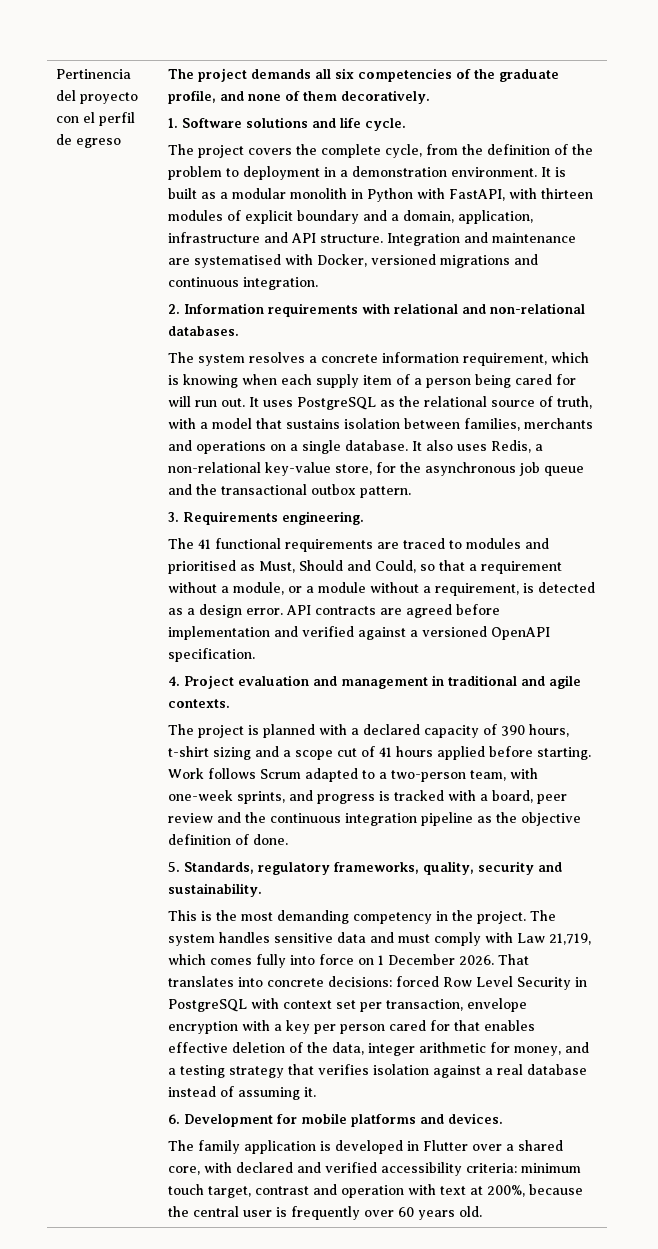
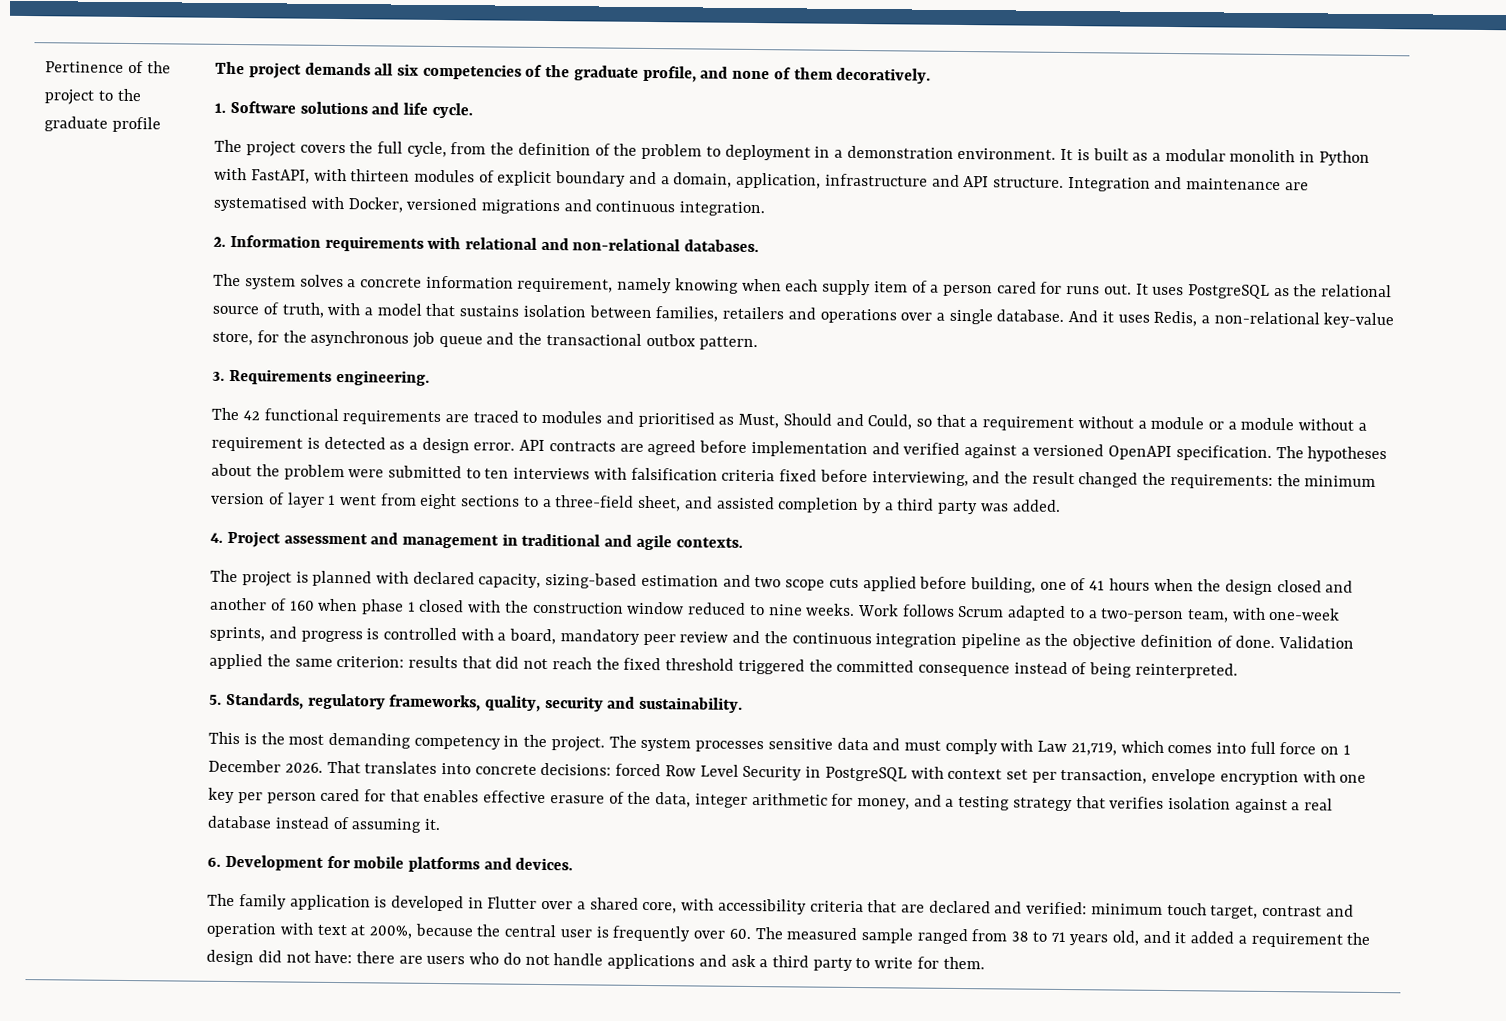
- Pertinencia del proyecto con el perfil de egreso
+ Pertinence of the project to the graduate profile
- The project covers the complete cycle, from the definition of the problem to deployment in a demonstration environment.
+ The project covers the full cycle, from the definition of the problem to deployment in a demonstration environment.
- The system resolves a concrete information requirement, which is knowing when each supply item of a person being cared for will run out.
+ The system solves a concrete information requirement, namely knowing when each supply item of a person cared for runs out.
- It uses PostgreSQL as the relational source of truth, with a model that sustains isolation between families, merchants and operations on a single database.
+ It uses PostgreSQL as the relational source of truth, with a model that sustains isolation between families, retailers and operations over a single database.
- It also uses Redis, a non-relational key-value store, for the asynchronous job queue and the transactional outbox pattern.
+ And it uses Redis, a non-relational key-value store, for the asynchronous job queue and the transactional outbox pattern.
- The 41 functional requirements are traced to modules and prioritised as Must, Should and Could, so that a requirement without a module, or a module without a requirement, is detected as a design error.
+ The 42 functional requirements are traced to modules and prioritised as Must, Should and Could, so that a requirement without a module or a module without a requirement is detected as a design error.
+ The hypotheses about the problem were submitted to ten interviews with falsification criteria fixed before interviewing, and the result changed the requirements: the minimum version of layer 1 went from eight sections to a three-field sheet, and assisted completion by a third party was added.
- 4. Project evaluation and management in traditional and agile contexts.
+ 4. Project assessment and management in traditional and agile contexts.
- The project is planned with a declared capacity of 390 hours, t-shirt sizing and a scope cut of 41 hours applied before starting.
+ The project is planned with declared capacity, sizing-based estimation and two scope cuts applied before building, one of 41 hours when the design closed and another of 160 when phase 1 closed with the construction window reduced to nine weeks.
- Work follows Scrum adapted to a two-person team, with one-week sprints, and progress is tracked with a board, peer review and the continuous integration pipeline as the objective definition of done.
+ Work follows Scrum adapted to a two-person team, with one-week sprints, and progress is controlled with a board, mandatory peer review and the continuous integration pipeline as the objective definition of done. Validation applied the same criterion: results that did not reach the fixed threshold triggered the committed consequence instead of being reinterpreted.
- The system handles sensitive data and must comply with Law 21,719, which comes fully into force on 1 December 2026.
+ The system processes sensitive data and must comply with Law 21,719, which comes into full force on 1 December 2026.
- That translates into concrete decisions: forced Row Level Security in PostgreSQL with context set per transaction, envelope encryption with a key per person cared for that enables effective deletion of the data, integer arithmetic for money, and a testing strategy that verifies isolation against a real database instead of assuming it.
+ That translates into concrete decisions: forced Row Level Security in PostgreSQL with context set per transaction, envelope encryption with one key per person cared for that enables effective erasure of the data, integer arithmetic for money, and a testing strategy that verifies isolation against a real database instead of assuming it.
- The family application is developed in Flutter over a shared core, with declared and verified accessibility criteria: minimum touch target, contrast and operation with text at 200%, because the central user is frequently over 60 years old.
+ The family application is developed in Flutter over a shared core, with accessibility criteria that are declared and verified: minimum touch target, contrast and operation with text at 200%, because the central user is frequently over 60. The measured sample ranged from 38 to 71 years old, and it added a requirement the design did not have: there are users who do not handle applications and ask a third party to write for them.

